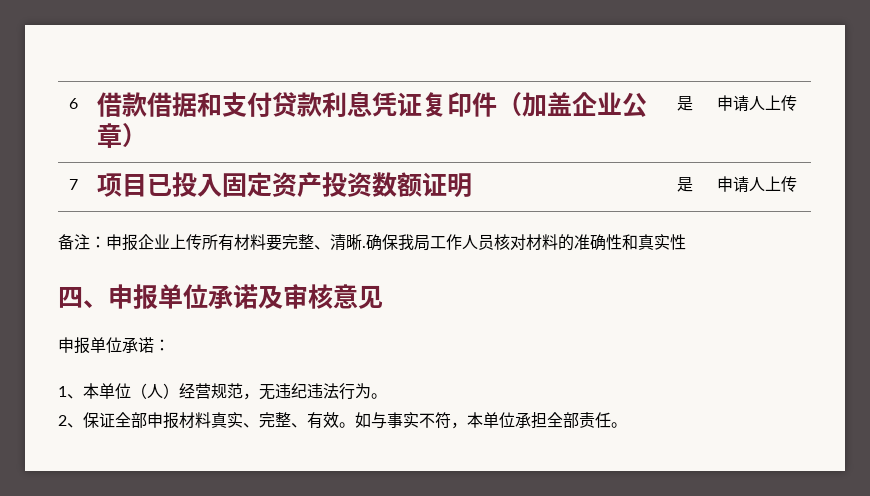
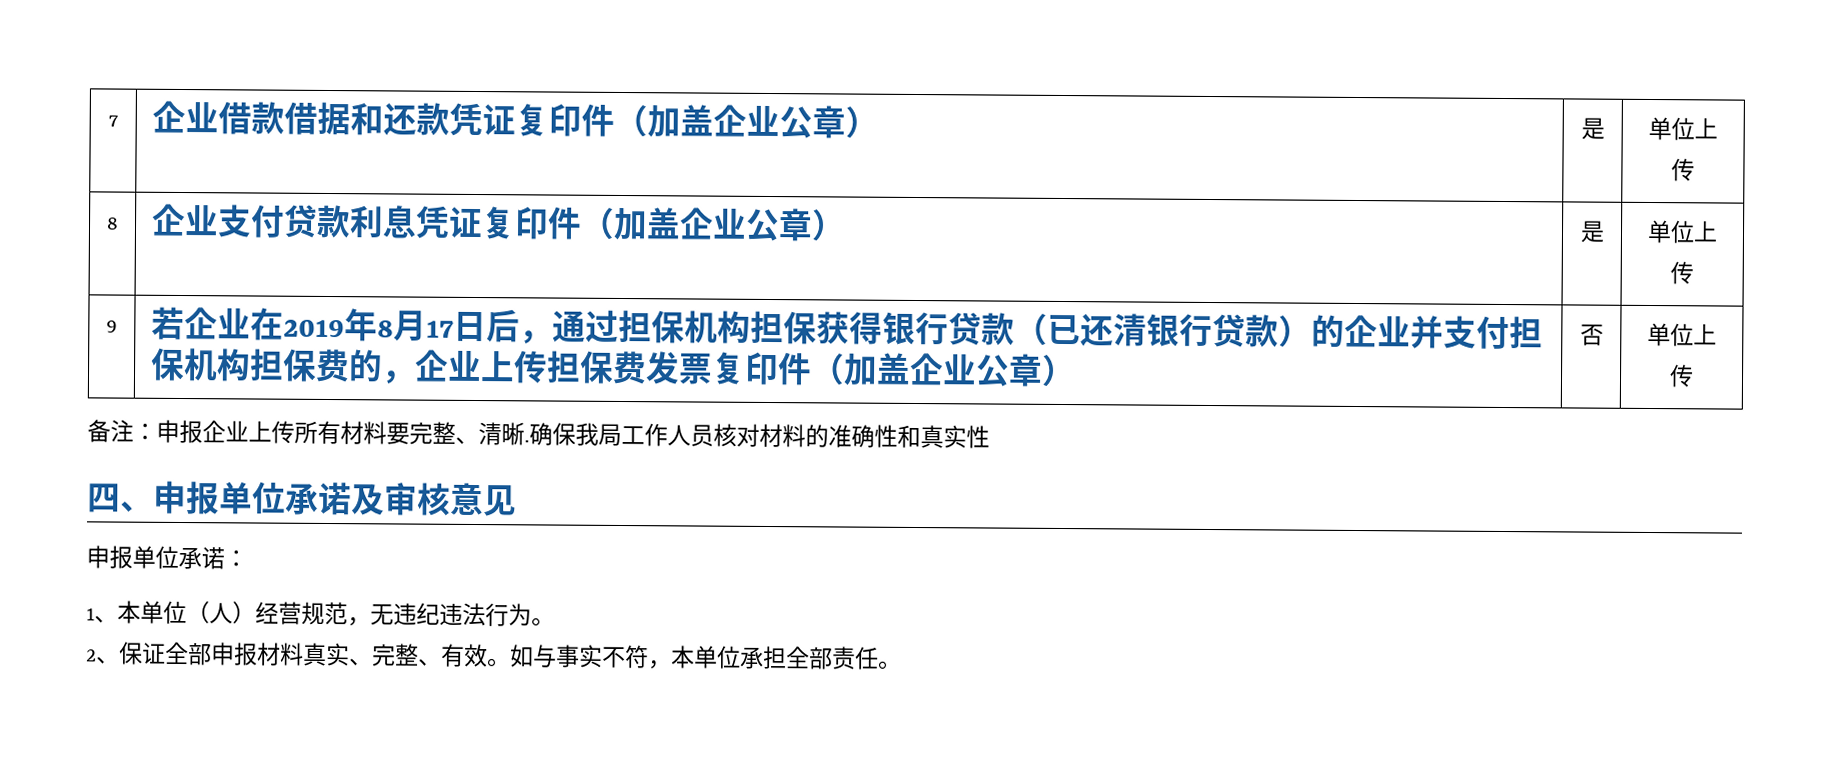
- 6 | 借款借据和支付贷款利息凭证复印件（加盖企业公章） | 是 | 申请人上传
- 7 | 项目已投入固定资产投资数额证明 | 是 | 申请人上传
+ 7 | 企业借款借据和还款凭证复印件（加盖企业公章） | 是 | 单位上传
+ 8 | 企业支付贷款利息凭证复印件（加盖企业公章） | 是 | 单位上传
+ 9 | 若企业在2019年8月17日后，通过担保机构担保获得银行贷款（已还清银行贷款）的企业并支付担保机构担保费的，企业上传担保费发票复印件（加盖企业公章） | 否 | 单位上传

